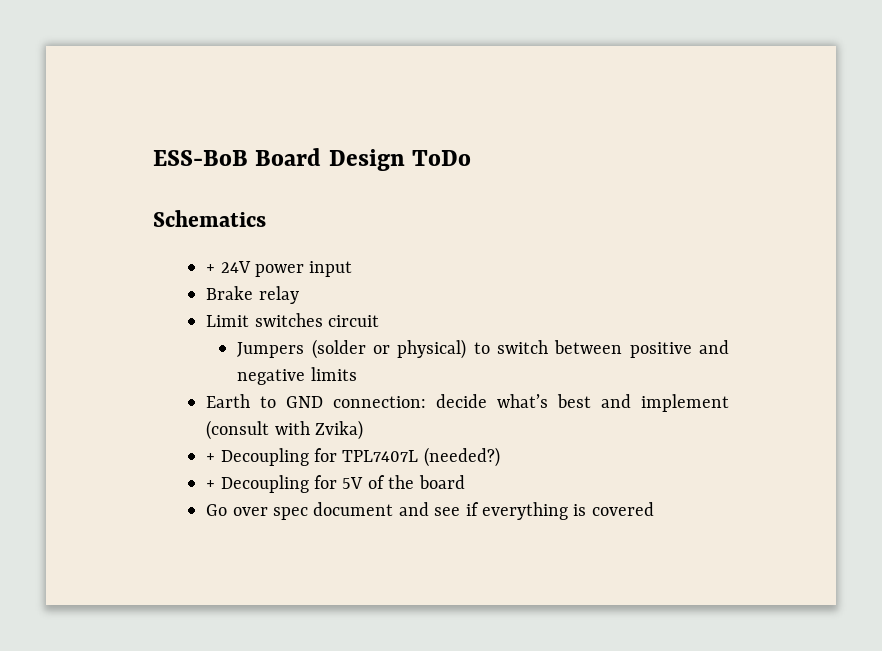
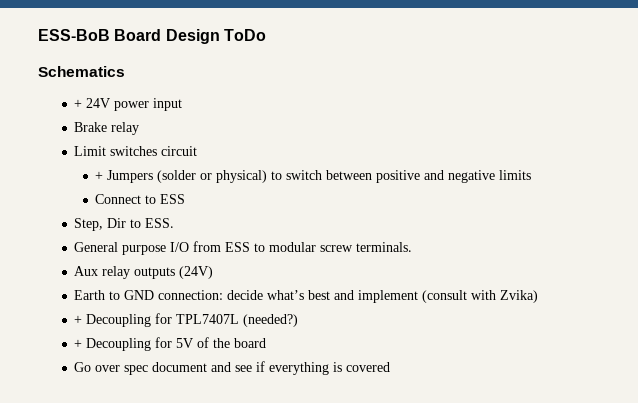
- Jumpers (solder or physical) to switch between positive and negative limits
+ + Jumpers (solder or physical) to switch between positive and negative limits
+ Connect to ESS
+ Step, Dir to ESS.
+ General purpose I/O from ESS to modular screw terminals.
+ Aux relay outputs (24V)

